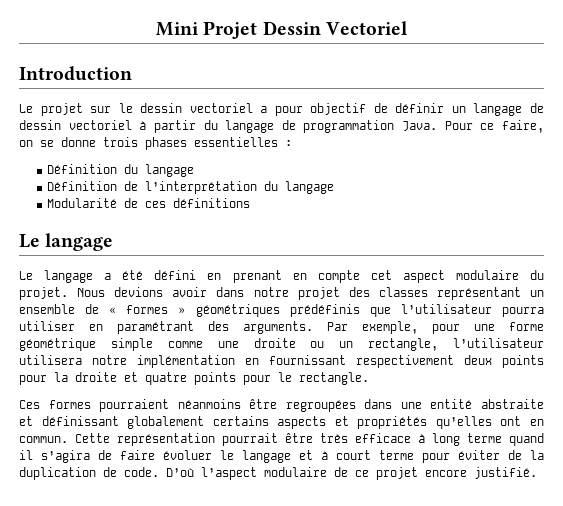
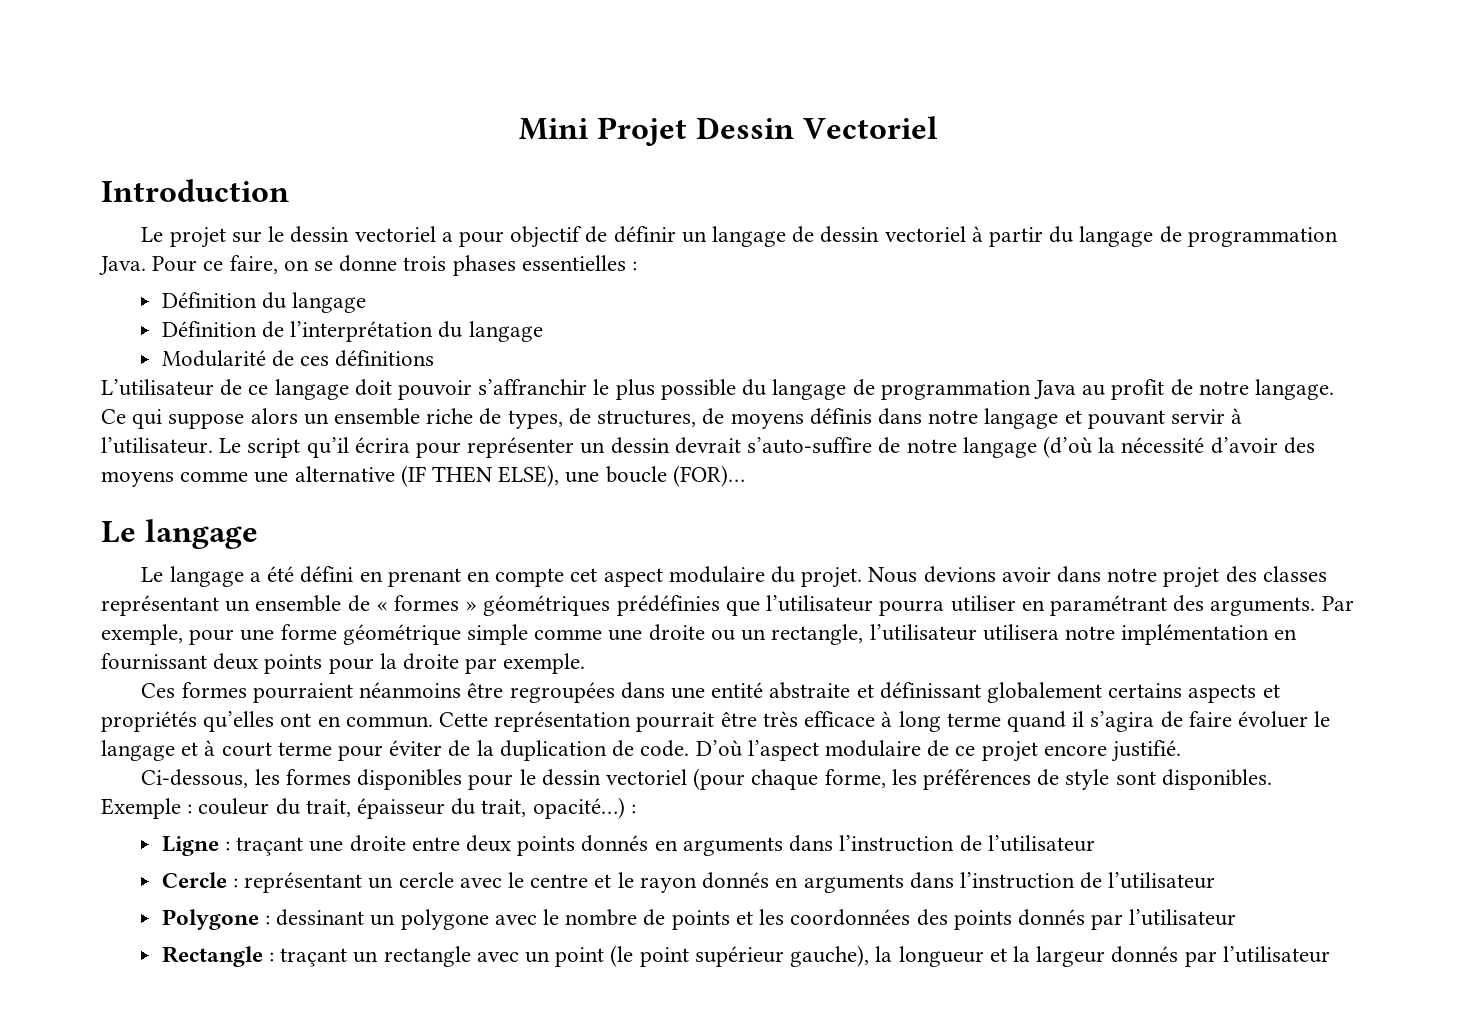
+ L’utilisateur de ce langage doit pouvoir s’affranchir le plus possible du langage de programmation Java au profit de notre langage. Ce qui suppose alors un ensemble riche de types, de structures, de moyens définis dans notre langage et pouvant servir à l’utilisateur. Le script qu’il écrira pour représenter un dessin devrait s’auto-suffire de notre langage (d’où la nécessité d’avoir des moyens comme une alternative (IF THEN ELSE), une boucle (FOR)…
- Nous devions avoir dans notre projet des classes représentant un ensemble de « formes » géométriques prédéfinis que l’utilisateur pourra utiliser en paramétrant des arguments.
+ Nous devions avoir dans notre projet des classes représentant un ensemble de « formes » géométriques prédéfinies que l’utilisateur pourra utiliser en paramétrant des arguments.
- Par exemple, pour une forme géométrique simple comme une droite ou un rectangle, l’utilisateur utilisera notre implémentation en fournissant respectivement deux points pour la droite et quatre points pour le rectangle.
+ Par exemple, pour une forme géométrique simple comme une droite ou un rectangle, l’utilisateur utilisera notre implémentation en fournissant deux points pour la droite par exemple.
+ Ci-dessous, les formes disponibles pour le dessin vectoriel (pour chaque forme, les préférences de style sont disponibles. Exemple : couleur du trait, épaisseur du trait, opacité…) :
+ Ligne : traçant une droite entre deux points donnés en arguments dans l’instruction de l’utilisateur
+ Cercle : représentant un cercle avec le centre et le rayon donnés en arguments dans l’instruction de l’utilisateur
+ Polygone : dessinant un polygone avec le nombre de points et les coordonnées des points donnés par l’utilisateur
+ Rectangle : traçant un rectangle avec un point (le point supérieur gauche), la longueur et la largeur donnés par l’utilisateur

